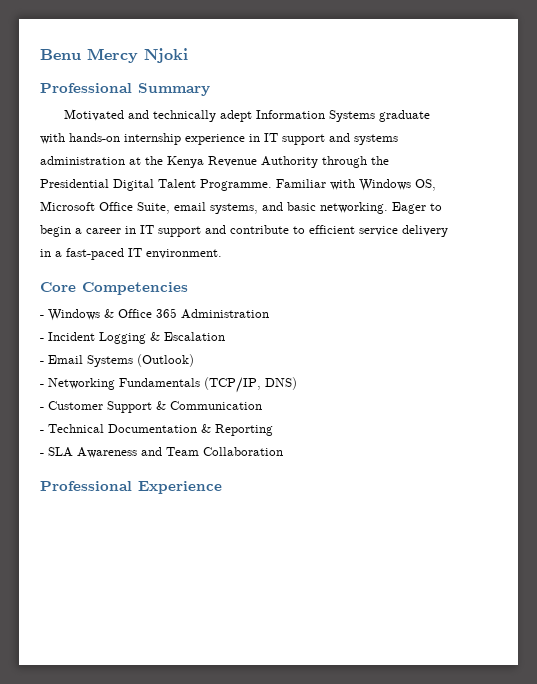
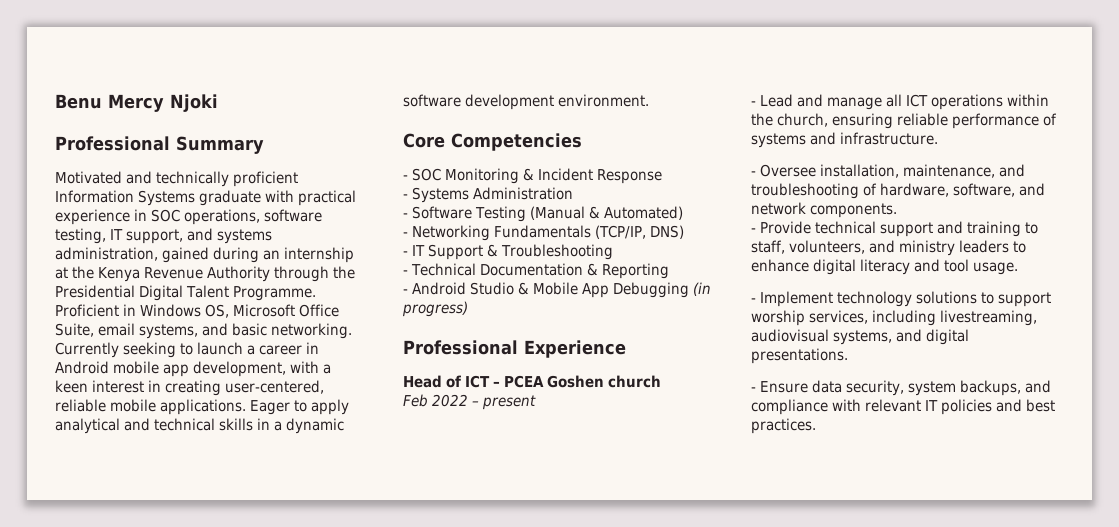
- Motivated and technically adept Information Systems graduate with hands-on internship experience in IT support and systems administration at the Kenya Revenue Authority through the Presidential Digital Talent Programme.
+ Motivated and technically proficient Information Systems graduate with practical experience in SOC operations, software testing, IT support, and systems administration, gained during an internship at the Kenya Revenue Authority through the Presidential Digital Talent Programme.
- Familiar with Windows OS, Microsoft Office Suite, email systems, and basic networking.
+ Proficient in Windows OS, Microsoft Office Suite, email systems, and basic networking.
- Eager to begin a career in IT support and contribute to efficient service delivery in a fast-paced IT environment.
+ Currently seeking to launch a career in Android mobile app development, with a keen interest in creating user-centered, reliable mobile applications. Eager to apply analytical and technical skills in a dynamic software development environment.
  Core Competencies
- - Windows & Office 365 Administration
- - Incident Logging & Escalation
- - Email Systems (Outlook)
+ - SOC Monitoring & Incident Response
+ - Systems Administration
+ - Software Testing (Manual & Automated)
- - Customer Support & Communication
+ - IT Support & Troubleshooting
- - SLA Awareness and Team Collaboration
+ - Android Studio & Mobile App Debugging (in progress)
  Professional Experience
+ Head of ICT – PCEA Goshen church
+ Feb 2022 – present
+ - Lead and manage all ICT operations within the church, ensuring reliable performance of systems and infrastructure.
+ - Oversee installation, maintenance, and troubleshooting of hardware, software, and network components.
+ - Provide technical support and training to staff, volunteers, and ministry leaders to enhance digital literacy and tool usage.
+ - Implement technology solutions to support worship services, including livestreaming, audiovisual systems, and digital presentations.
+ - Ensure data security, system backups, and compliance with relevant IT policies and best practices.

